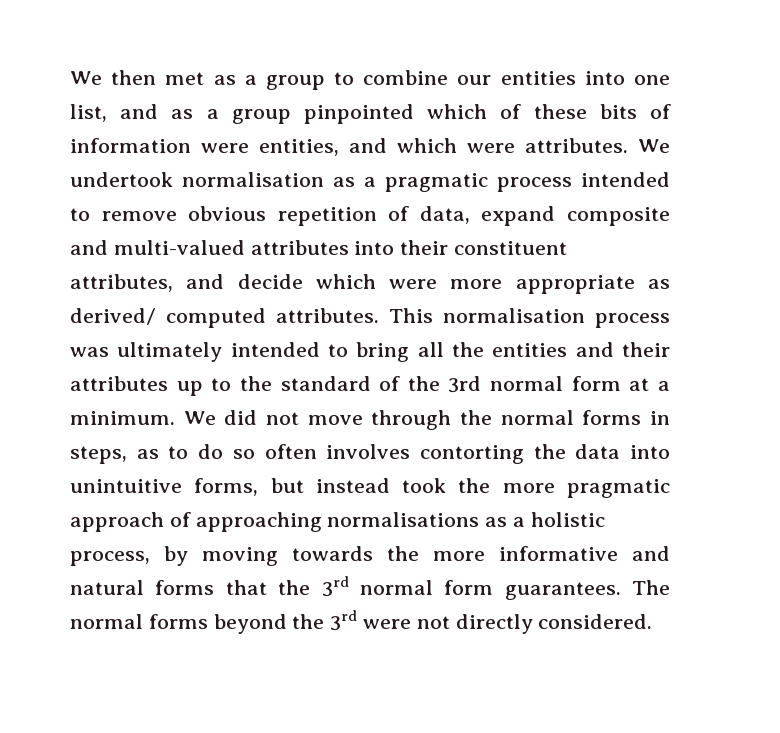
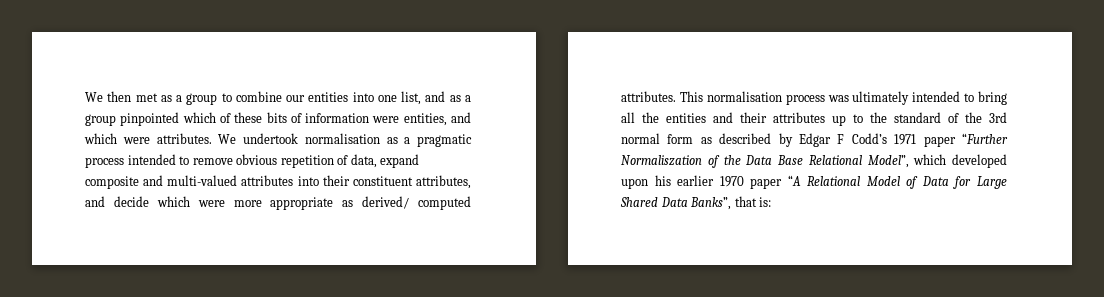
- This normalisation process was ultimately intended to bring all the entities and their attributes up to the standard of the 3rd normal form at a minimum. We did not move through the normal forms in steps, as to do so often involves contorting the data into unintuitive forms, but instead took the more pragmatic approach of approaching normalisations as a holistic process, by moving towards the more informative and natural forms that the 3rd normal form guarantees. The normal forms beyond the 3rd were not directly considered.
+ This normalisation process was ultimately intended to bring all the entities and their attributes up to the standard of the 3rd normal form as described by Edgar F Codd’s 1971 paper “Further Normaliszation of the Data Base Relational Model”, which developed upon his earlier 1970 paper “A Relational Model of Data for Large Shared Data Banks”, that is:

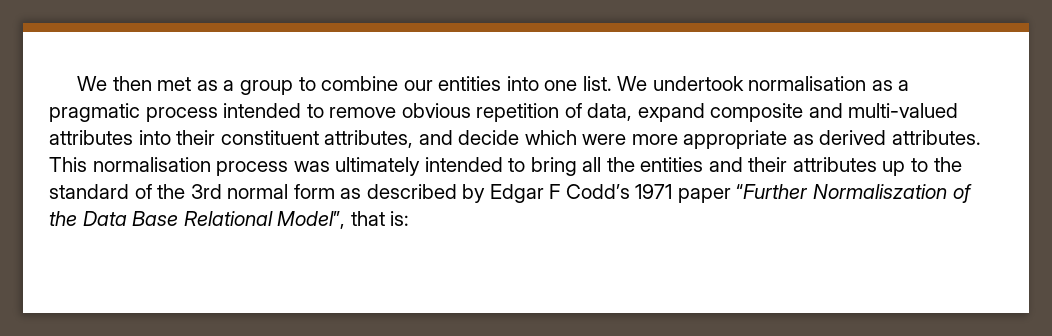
- We then met as a group to combine our entities into one list, and as a group pinpointed which of these bits of information were entities, and which were attributes.
+ We then met as a group to combine our entities into one list.
- We undertook normalisation as a pragmatic process intended to remove obvious repetition of data, expand composite and multi-valued attributes into their constituent attributes, and decide which were more appropriate as derived/ computed attributes.
+ We undertook normalisation as a pragmatic process intended to remove obvious repetition of data, expand composite and multi-valued attributes into their constituent attributes, and decide which were more appropriate as derived attributes.
- This normalisation process was ultimately intended to bring all the entities and their attributes up to the standard of the 3rd normal form as described by Edgar F Codd’s 1971 paper “Further Normaliszation of the Data Base Relational Model”, which developed upon his earlier 1970 paper “A Relational Model of Data for Large Shared Data Banks”, that is:
+ This normalisation process was ultimately intended to bring all the entities and their attributes up to the standard of the 3rd normal form as described by Edgar F Codd’s 1971 paper “Further Normaliszation of the Data Base Relational Model”, that is:

